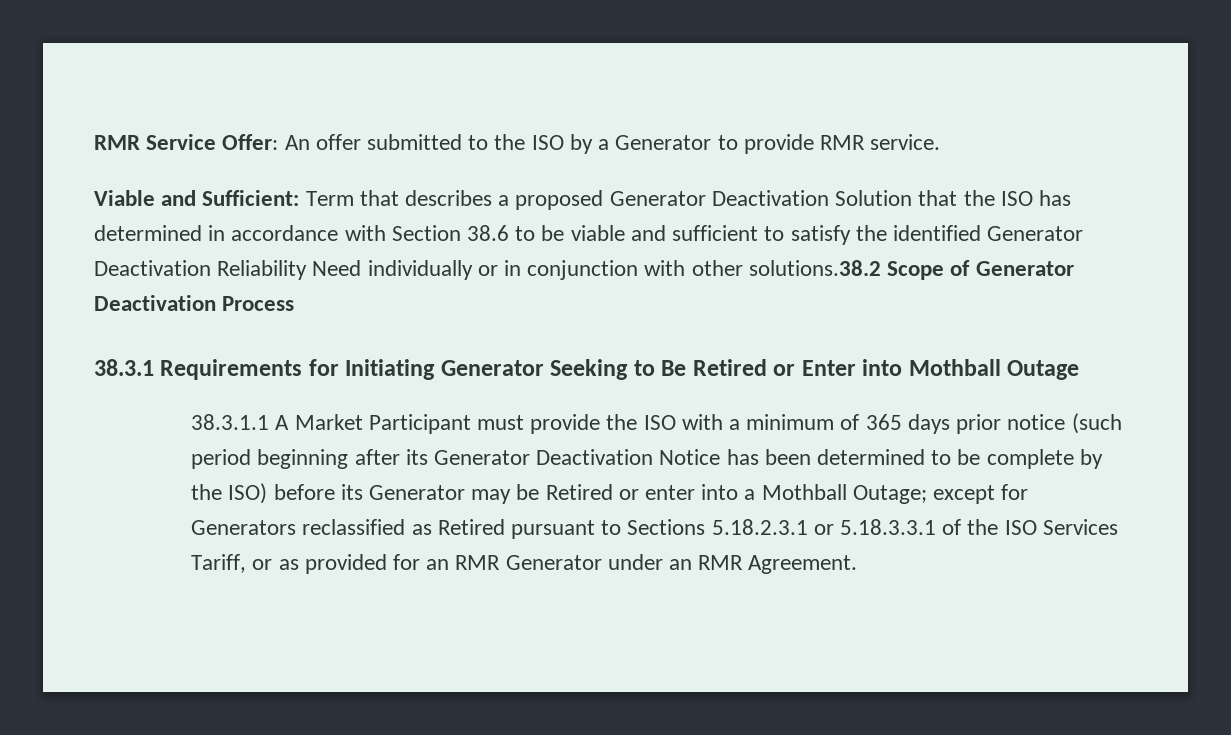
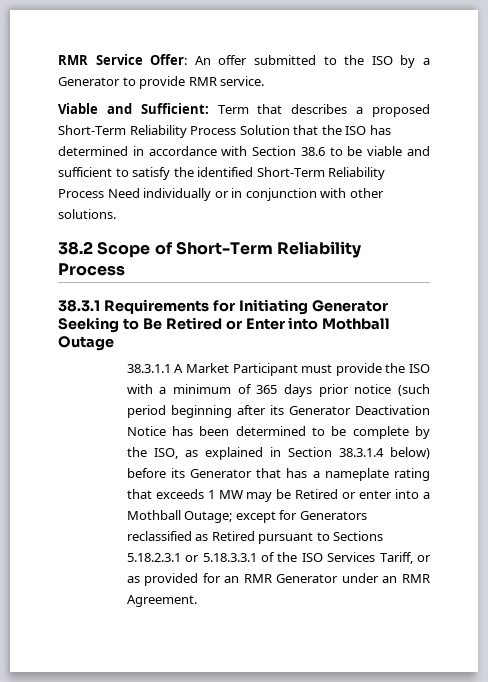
- Viable and Sufficient: Term that describes a proposed Generator Deactivation Solution that the ISO has determined in accordance with Section 38.6 to be viable and sufficient to satisfy the identified Generator Deactivation Reliability Need individually or in conjunction with other solutions.38.2 Scope of Generator Deactivation Process
+ Viable and Sufficient: Term that describes a proposed Short-Term Reliability Process Solution that the ISO has determined in accordance with Section 38.6 to be viable and sufficient to satisfy the identified Short-Term Reliability Process Need individually or in conjunction with other solutions.
+ 38.2 Scope of Short-Term Reliability Process
- 38.3.1.1 A Market Participant must provide the ISO with a minimum of 365 days prior notice (such period beginning after its Generator Deactivation Notice has been determined to be complete by the ISO) before its Generator may be Retired or enter into a Mothball Outage;
+ 38.3.1.1 A Market Participant must provide the ISO with a minimum of 365 days prior notice (such period beginning after its Generator Deactivation Notice has been determined to be complete by the ISO, as explained in Section 38.3.1.4 below) before its Generator that has a nameplate rating that exceeds 1 MW may be Retired or enter into a Mothball Outage;

